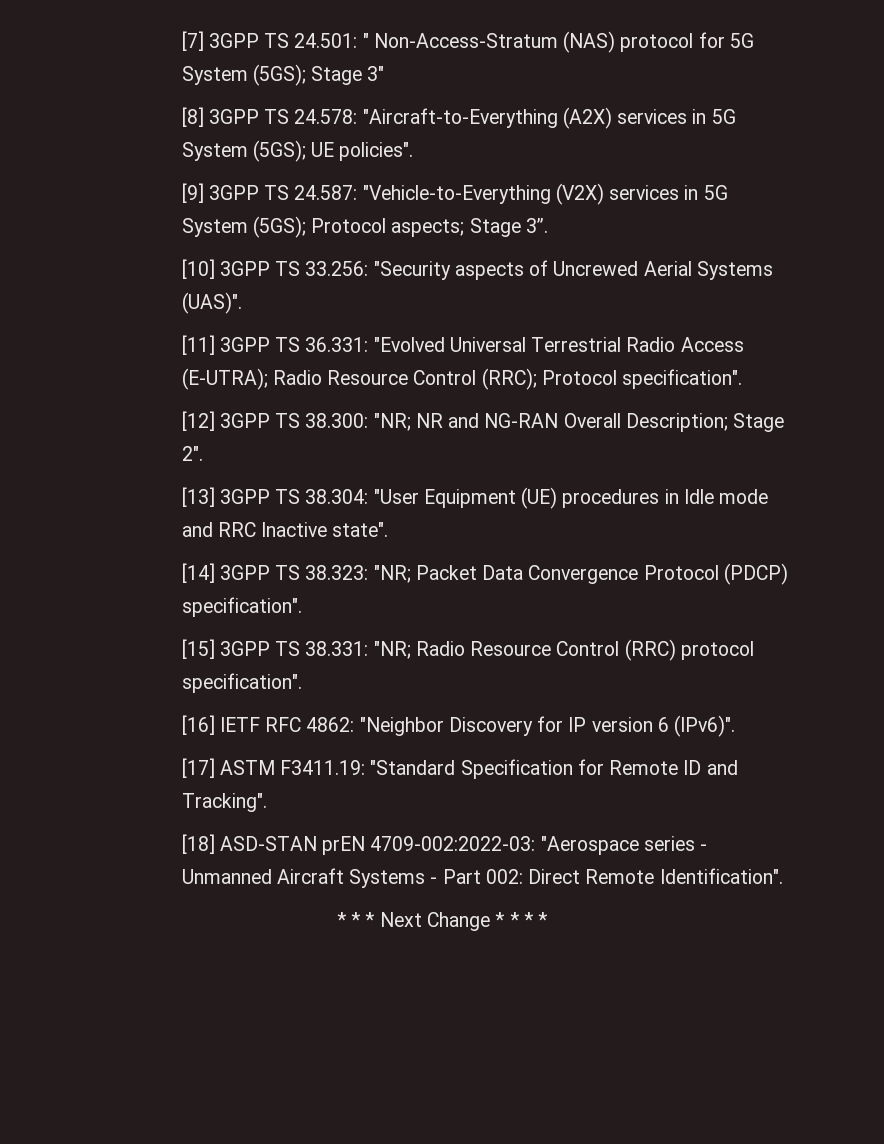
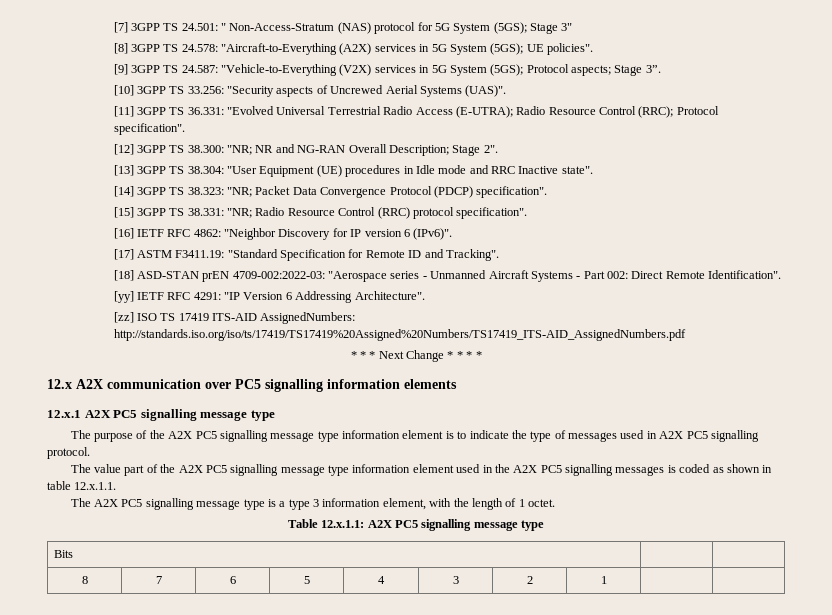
+ [yy] IETF RFC 4291: "IP Version 6 Addressing Architecture".
+ [zz] ISO TS 17419 ITS-AID AssignedNumbers: http://standards.iso.org/iso/ts/17419/TS17419%20Assigned%20Numbers/TS17419_ITS-AID_AssignedNumbers.pdf
+ 12.x A2X communication over PC5 signalling information elements
+ 12.x.1 A2X PC5 signalling message type
+ The purpose of the A2X PC5 signalling message type information element is to indicate the type of messages used in A2X PC5 signalling protocol.
+ The value part of the A2X PC5 signalling message type information element used in the A2X PC5 signalling messages is coded as shown in table 12.x.1.1.
+ The A2X PC5 signalling message type is a type 3 information element, with the length of 1 octet.
+ Table 12.x.1.1: A2X PC5 signalling message type
+ Bits | |
+ 8 | 7 | 6 | 5 | 4 | 3 | 2 | 1 | |

